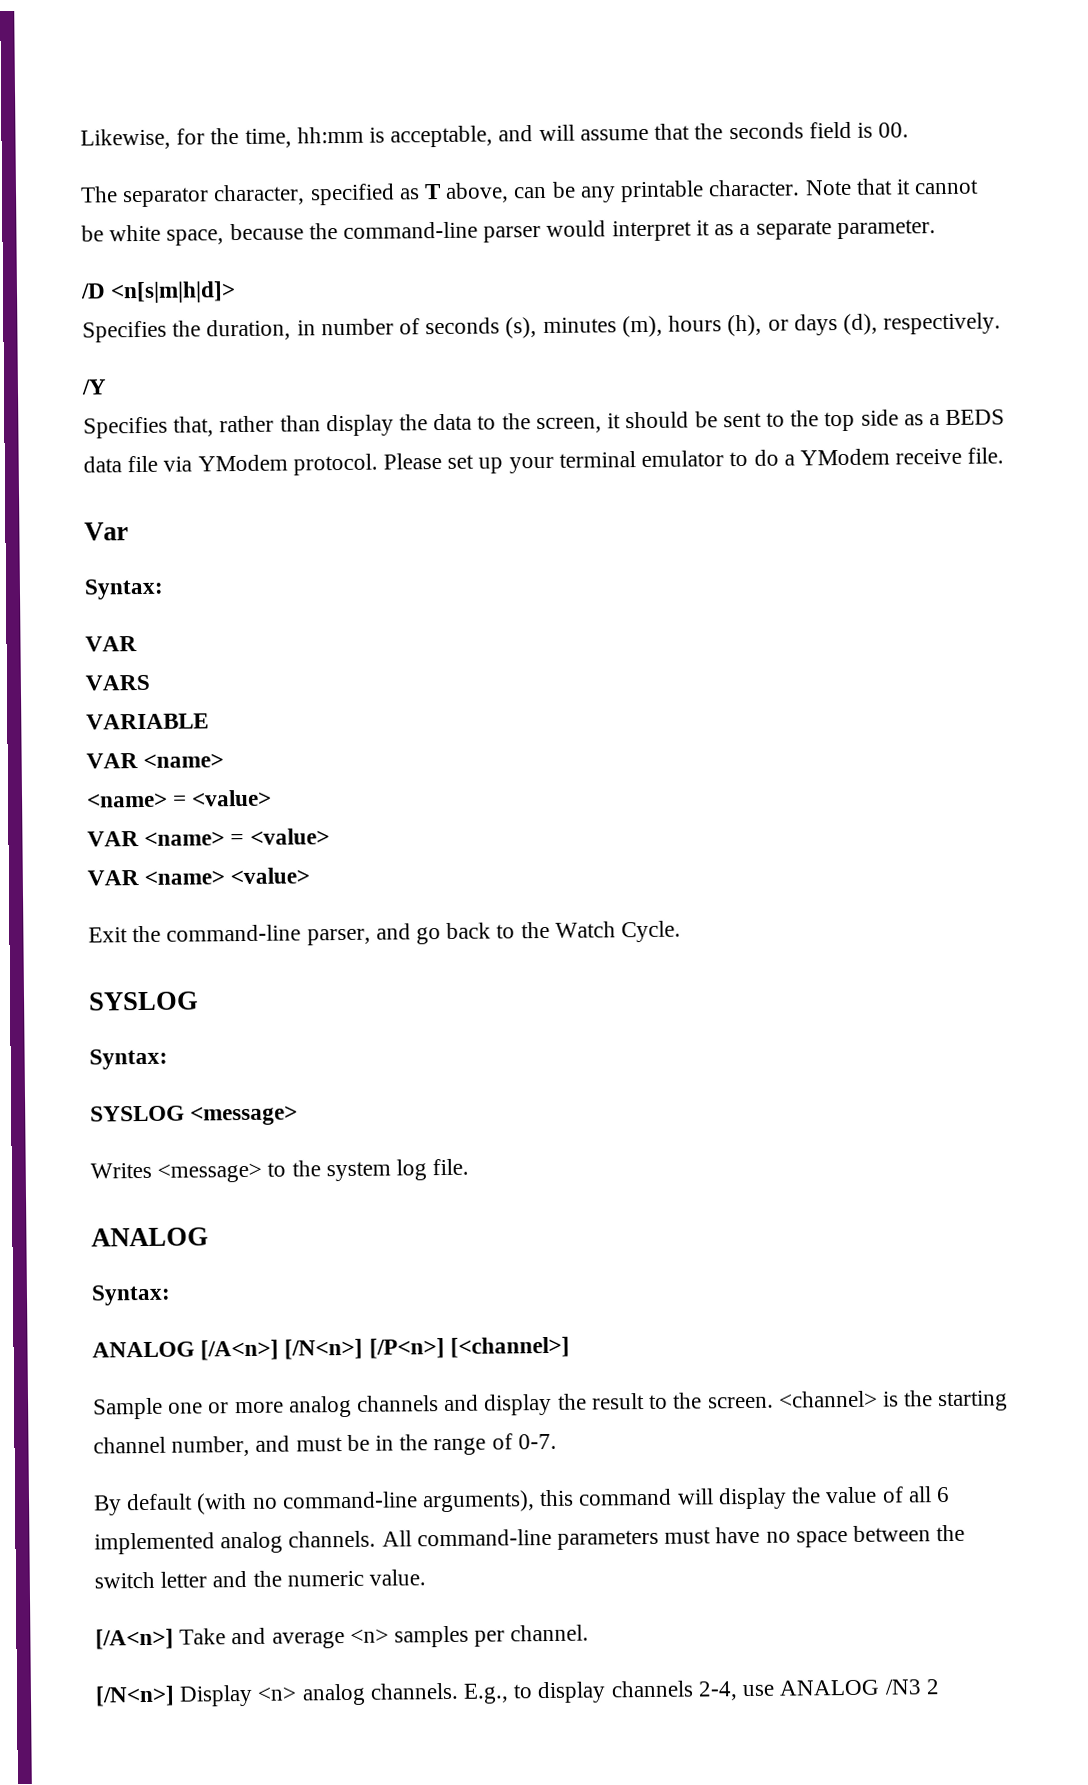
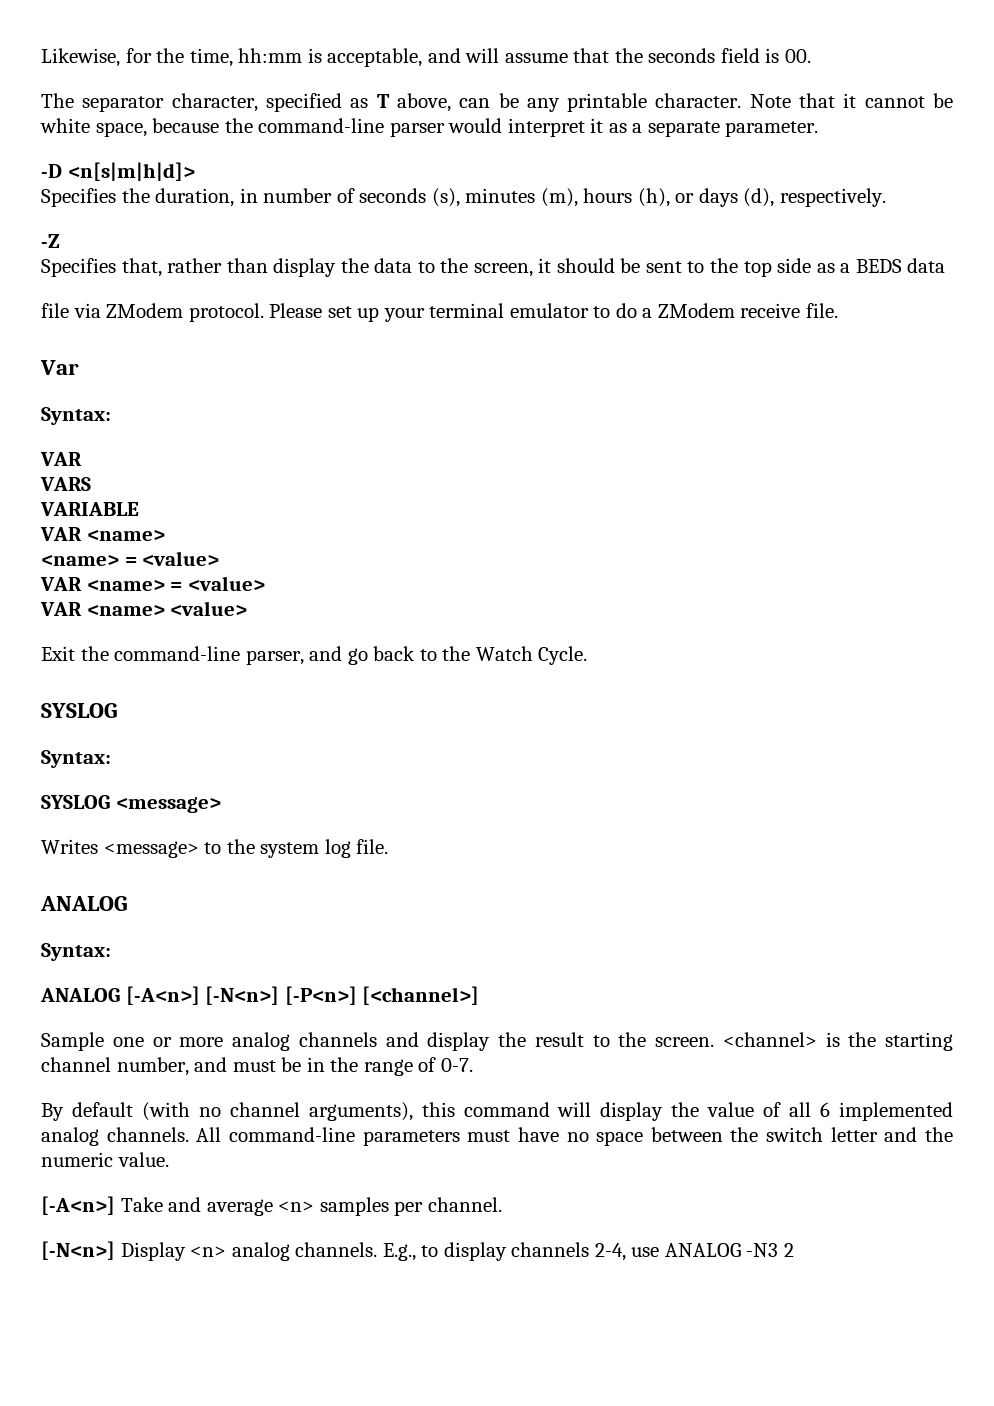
- /D <n[s|m|h|d]>
+ -D <n[s|m|h|d]>
- /Y
+ -Z
- Specifies that, rather than display the data to the screen, it should be sent to the top side as a BEDS data file via YModem protocol.
+ Specifies that, rather than display the data to the screen, it should be sent to the top side as a BEDS data
+ file via ZModem protocol.
- Please set up your terminal emulator to do a YModem receive file.
+ Please set up your terminal emulator to do a ZModem receive file.
- ANALOG [/A<n>] [/N<n>] [/P<n>] [<channel>]
+ ANALOG [-A<n>] [-N<n>] [-P<n>] [<channel>]
- By default (with no command-line arguments), this command will display the value of all 6 implemented analog channels.
+ By default (with no channel arguments), this command will display the value of all 6 implemented analog channels.
- [/A<n>] Take and average <n> samples per channel.
+ [-A<n>] Take and average <n> samples per channel.
- [/N<n>] Display <n> analog channels.
+ [-N<n>] Display <n> analog channels.
- E.g., to display channels 2-4, use ANALOG /N3 2
+ E.g., to display channels 2-4, use ANALOG -N3 2

